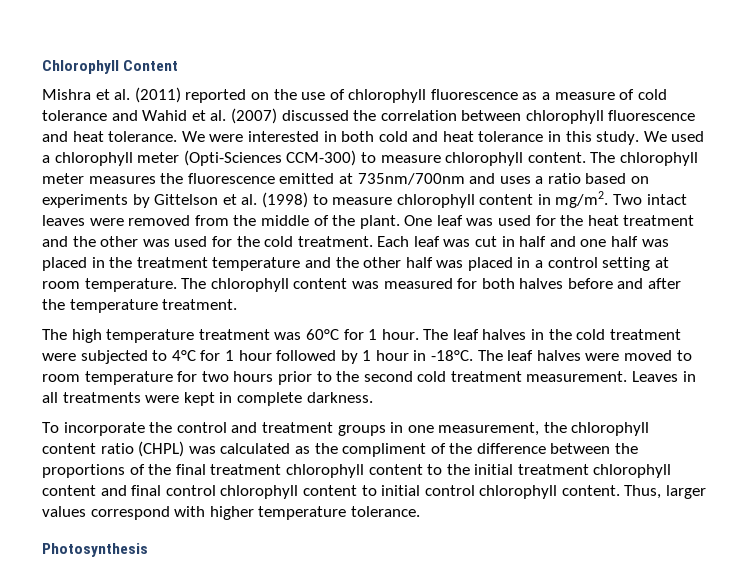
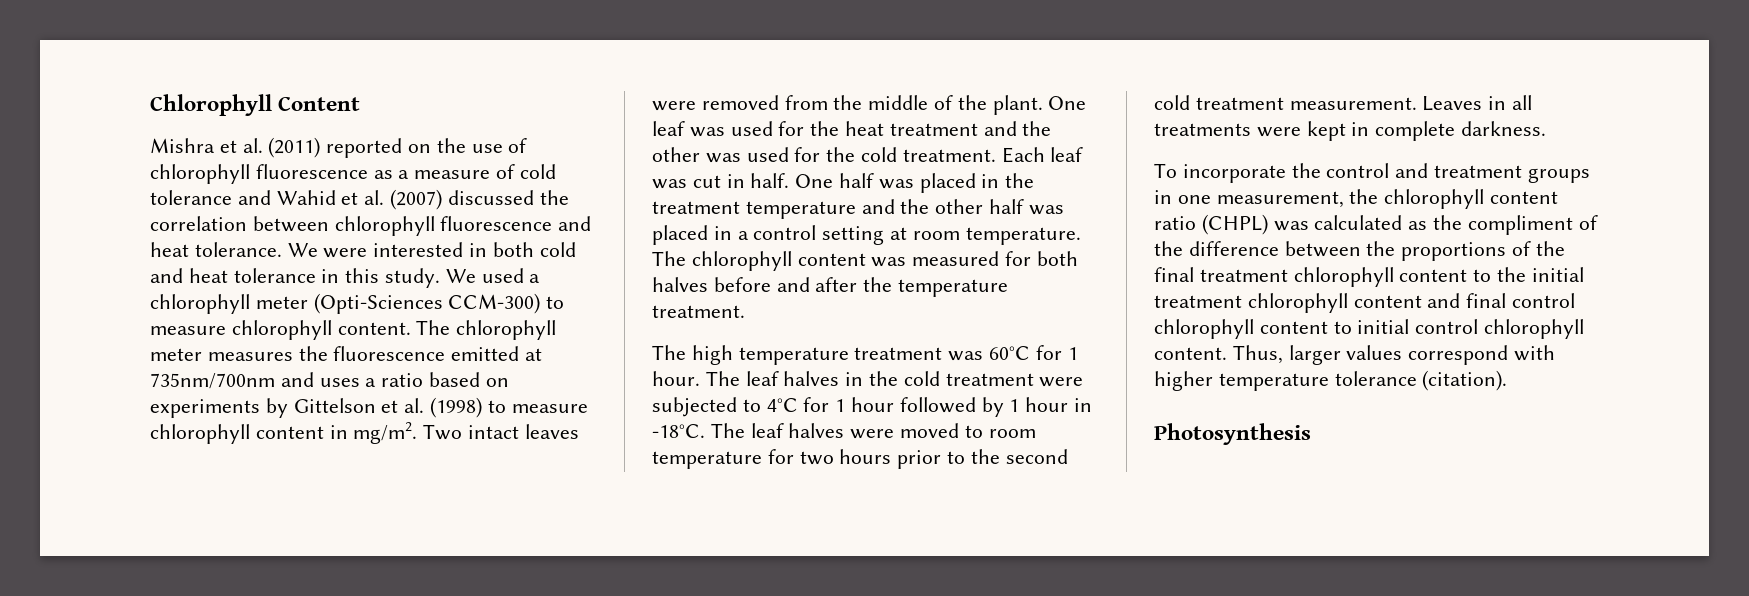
- Each leaf was cut in half and one half was placed in the treatment temperature and the other half was placed in a control setting at room temperature.
+ Each leaf was cut in half. One half was placed in the treatment temperature and the other half was placed in a control setting at room temperature.
- Thus, larger values correspond with higher temperature tolerance.
+ Thus, larger values correspond with higher temperature tolerance (citation).

